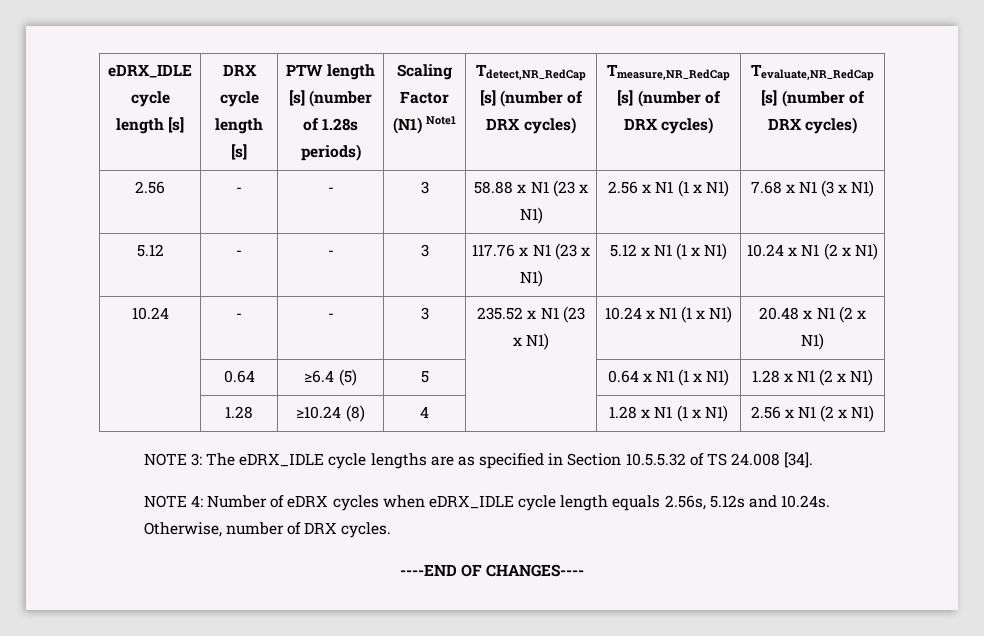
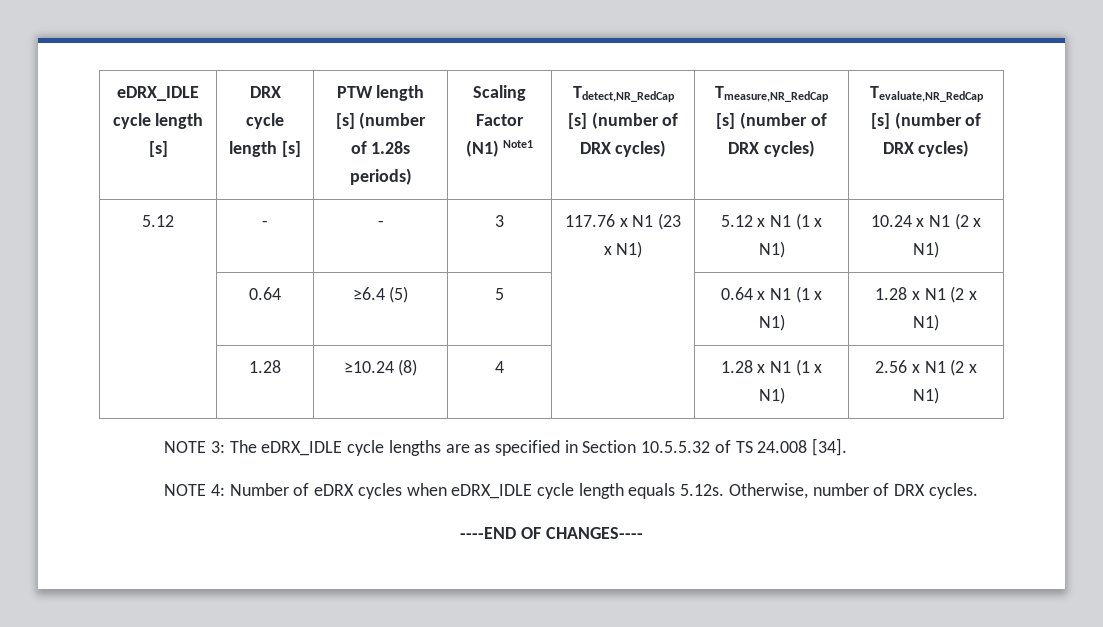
- 2.56 | - | - | 3 | 58.88 x N1 (23 x N1) | 2.56 x N1 (1 x N1) | 7.68 x N1 (3 x N1)
- 10.24 | - | - | 3 | 235.52 x N1 (23 x N1) | 10.24 x N1 (1 x N1) | 20.48 x N1 (2 x N1)
- NOTE 4: Number of eDRX cycles when eDRX_IDLE cycle length equals 2.56s, 5.12s and 10.24s. Otherwise, number of DRX cycles.
+ NOTE 4: Number of eDRX cycles when eDRX_IDLE cycle length equals 5.12s. Otherwise, number of DRX cycles.

